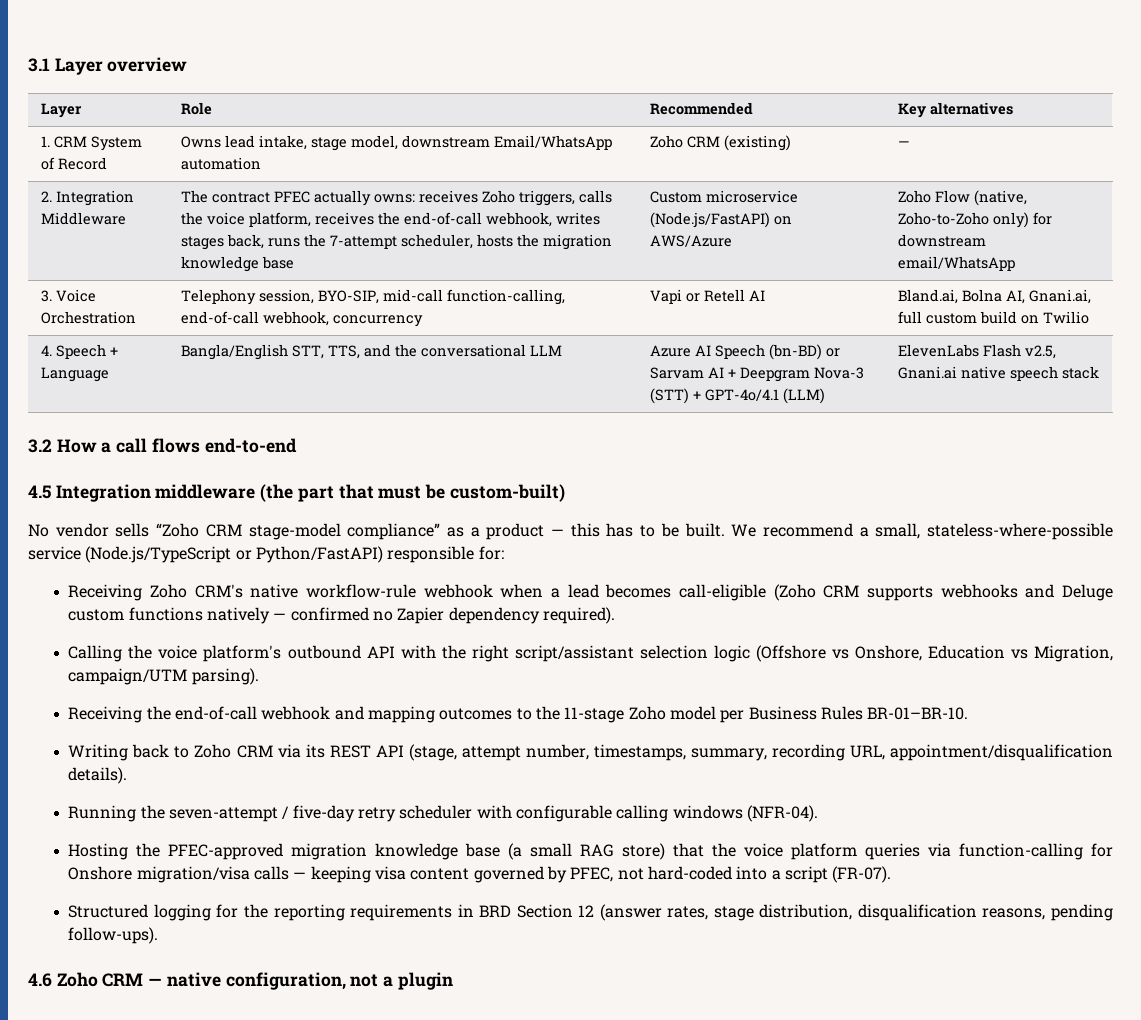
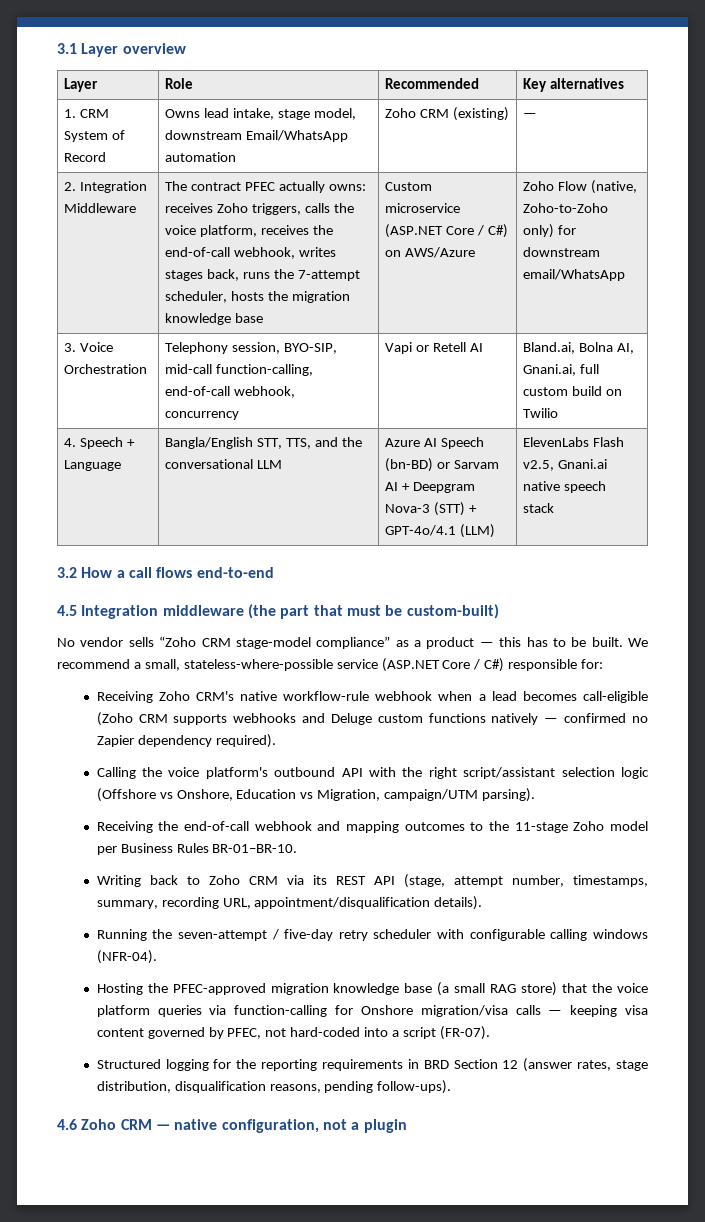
- Custom microservice (Node.js/FastAPI) on AWS/Azure
+ Custom microservice (ASP.NET Core / C#) on AWS/Azure
- We recommend a small, stateless-where-possible service (Node.js/TypeScript or Python/FastAPI) responsible for:
+ We recommend a small, stateless-where-possible service (ASP.NET Core / C#) responsible for:

